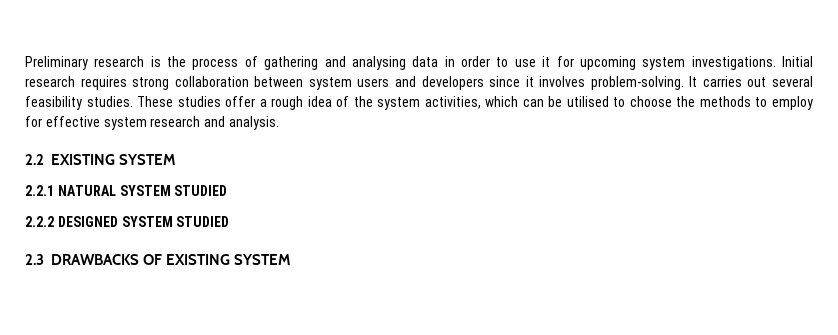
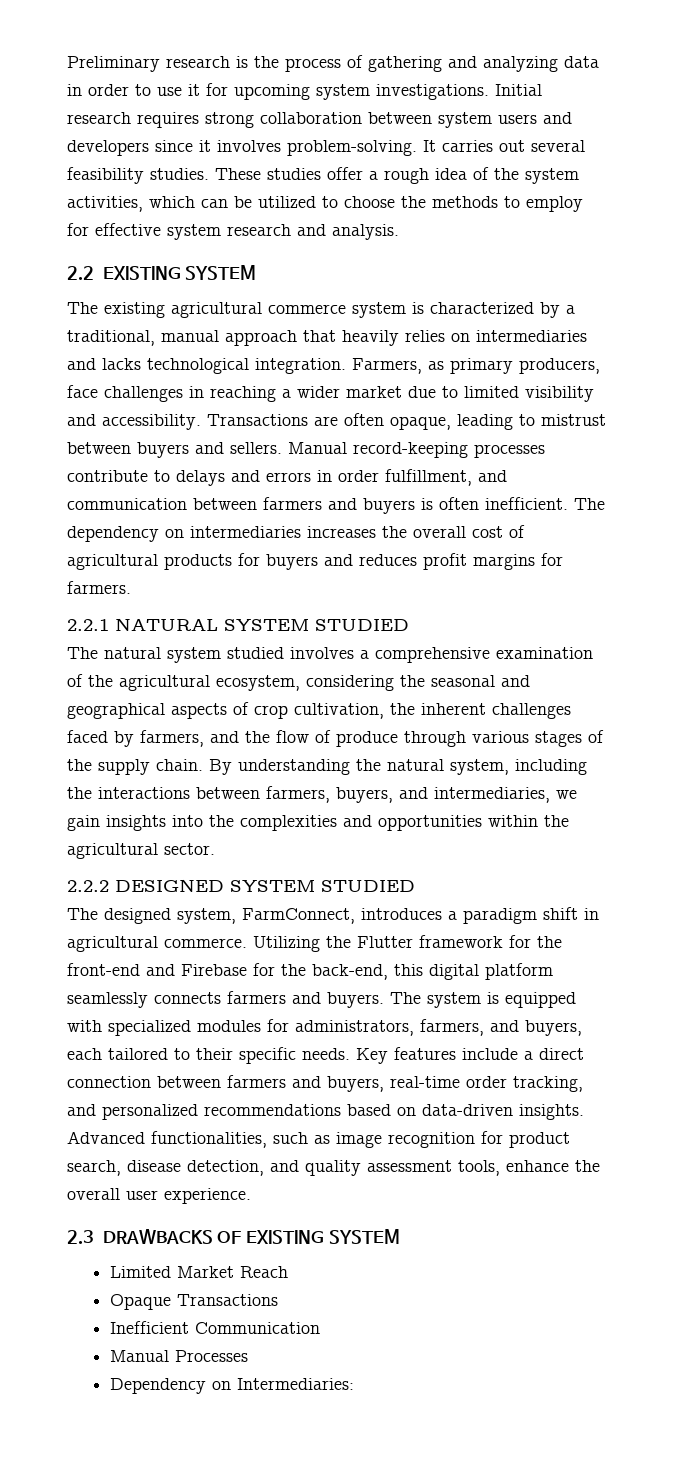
- Preliminary research is the process of gathering and analysing data in order to use it for upcoming system investigations.
+ Preliminary research is the process of gathering and analyzing data in order to use it for upcoming system investigations.
- These studies offer a rough idea of the system activities, which can be utilised to choose the methods to employ for effective system research and analysis.
+ These studies offer a rough idea of the system activities, which can be utilized to choose the methods to employ for effective system research and analysis.
+ The existing agricultural commerce system is characterized by a traditional, manual approach that heavily relies on intermediaries and lacks technological integration. Farmers, as primary producers, face challenges in reaching a wider market due to limited visibility and accessibility. Transactions are often opaque, leading to mistrust between buyers and sellers. Manual record-keeping processes contribute to delays and errors in order fulfillment, and communication between farmers and buyers is often inefficient. The dependency on intermediaries increases the overall cost of agricultural products for buyers and reduces profit margins for farmers.
  2.2.1 NATURAL SYSTEM STUDIED
+ The natural system studied involves a comprehensive examination of the agricultural ecosystem, considering the seasonal and geographical aspects of crop cultivation, the inherent challenges faced by farmers, and the flow of produce through various stages of the supply chain. By understanding the natural system, including the interactions between farmers, buyers, and intermediaries, we gain insights into the complexities and opportunities within the agricultural sector.
  2.2.2 DESIGNED SYSTEM STUDIED
+ The designed system, FarmConnect, introduces a paradigm shift in agricultural commerce. Utilizing the Flutter framework for the front-end and Firebase for the back-end, this digital platform seamlessly connects farmers and buyers. The system is equipped with specialized modules for administrators, farmers, and buyers, each tailored to their specific needs. Key features include a direct connection between farmers and buyers, real-time order tracking, and personalized recommendations based on data-driven insights. Advanced functionalities, such as image recognition for product search, disease detection, and quality assessment tools, enhance the overall user experience.
+ Limited Market Reach
+ Opaque Transactions
+ Inefficient Communication
+ Manual Processes
+ Dependency on Intermediaries:

